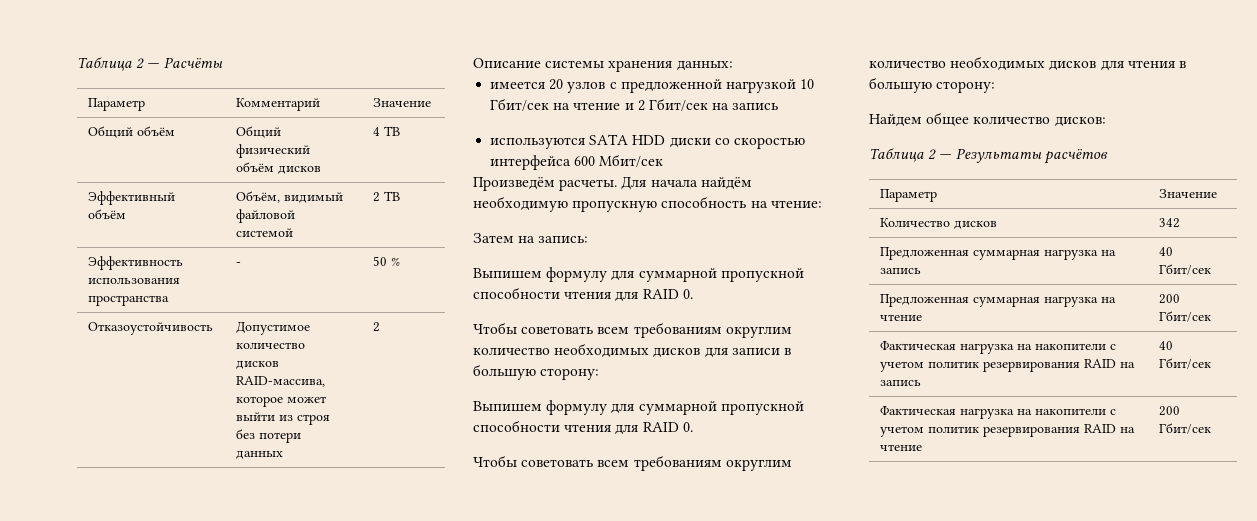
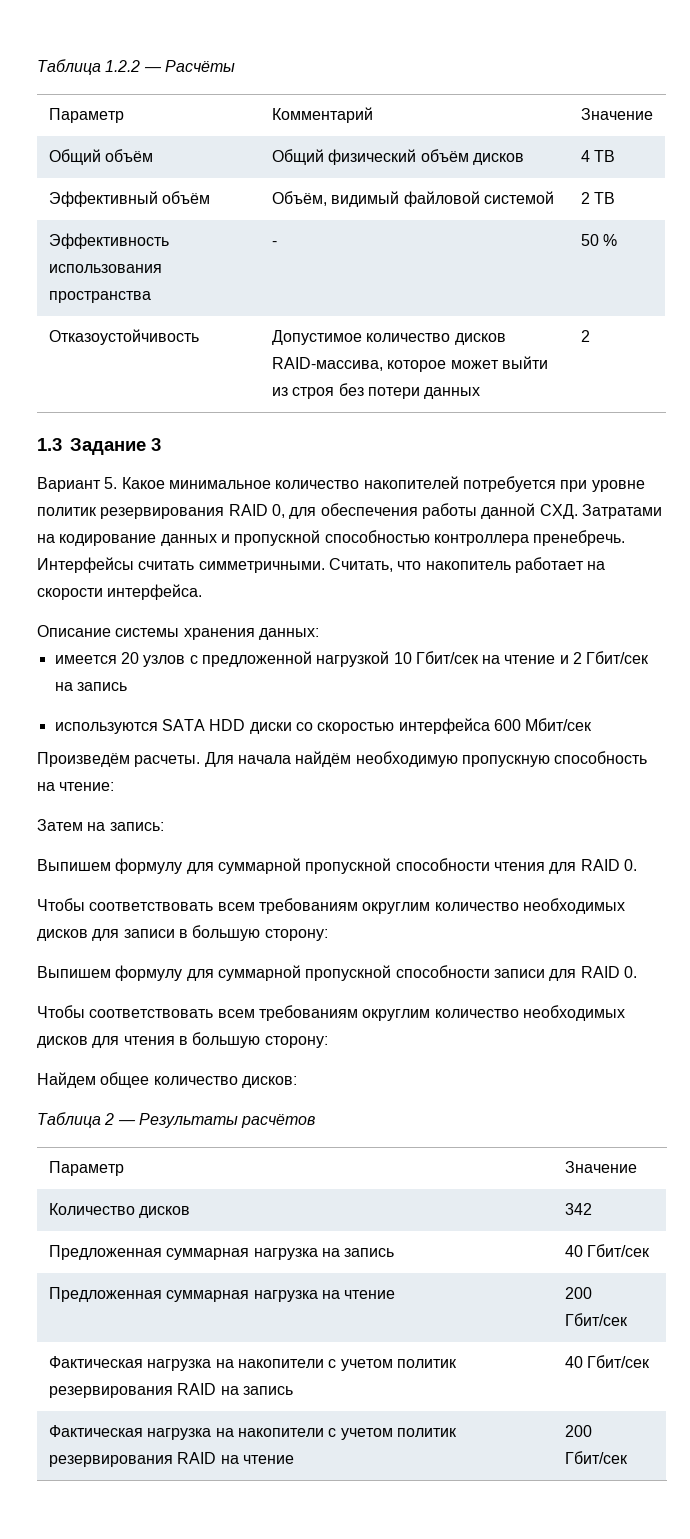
- Таблица 2 — Расчёты
+ Таблица 1.2.2 — Расчёты
+ 1.3 Задание 3
+ Вариант 5. Какое минимальное количество накопителей потребуется при уровне политик резервирования RAID 0, для обеспечения работы данной СХД. Затратами на кодирование данных и пропускной способностью контроллера пренебречь. Интерфейсы считать симметричными. Считать, что накопитель работает на скорости интерфейса.
- Чтобы советовать всем требованиям округлим количество необходимых дисков для записи в большую сторону:
- Выпишем формулу для суммарной пропускной способности чтения для RAID 0.
- Чтобы советовать всем требованиям округлим количество необходимых дисков для чтения в большую сторону:
+ Чтобы соответствовать всем требованиям округлим количество необходимых дисков для записи в большую сторону:
+ Выпишем формулу для суммарной пропускной способности записи для RAID 0.
+ Чтобы соответствовать всем требованиям округлим количество необходимых дисков для чтения в большую сторону:

